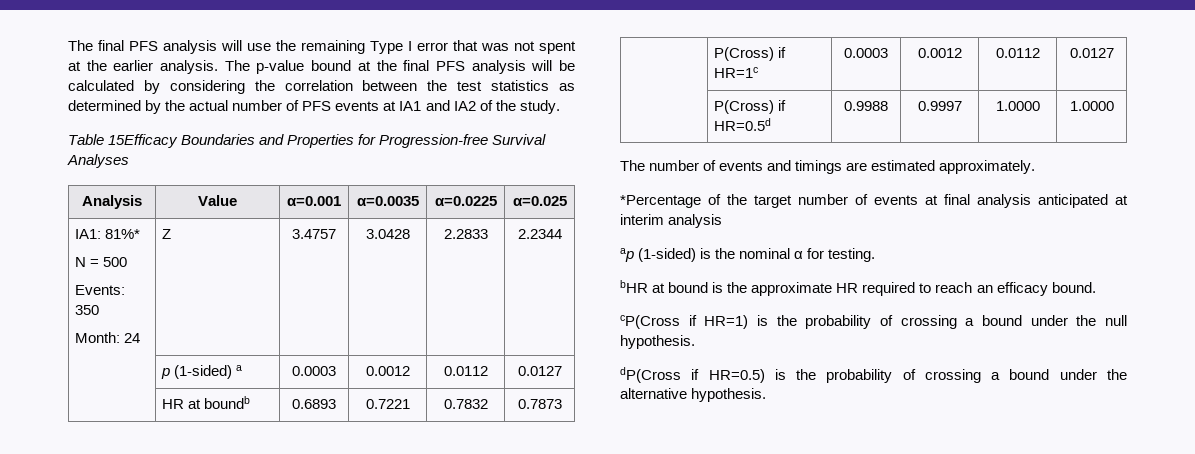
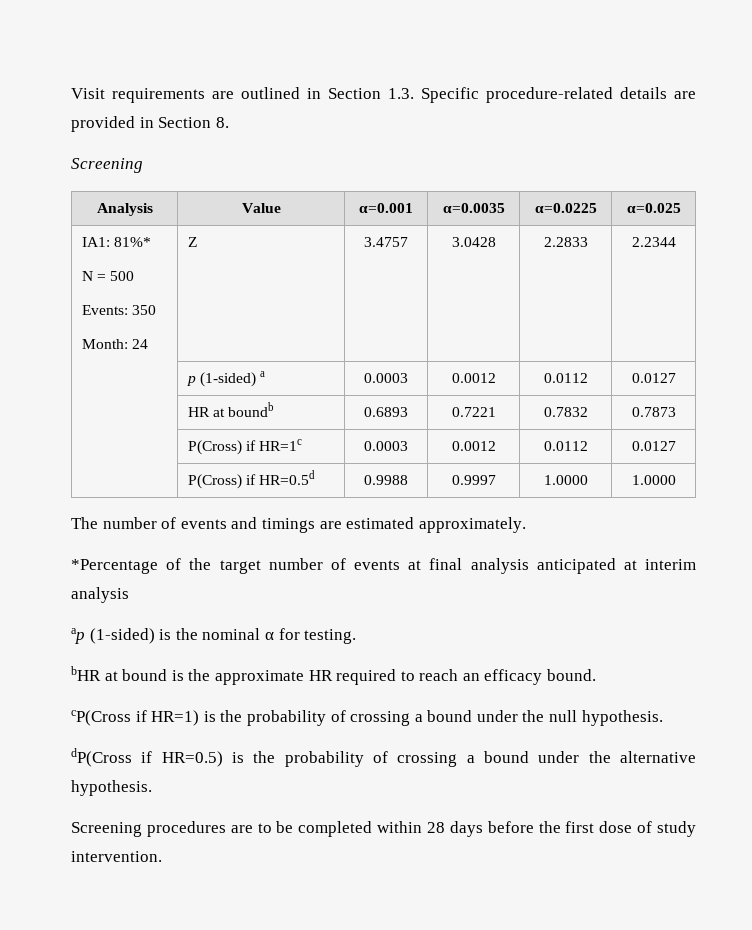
- The final PFS analysis will use the remaining Type I error that was not spent at the earlier analysis. The p-value bound at the final PFS analysis will be calculated by considering the correlation between the test statistics as determined by the actual number of PFS events at IA1 and IA2 of the study.
- Table 15Efficacy Boundaries and Properties for Progression-free Survival Analyses
+ Visit requirements are outlined in Section 1.3. Specific procedure-related details are provided in Section 8.
+ Screening
+ Screening procedures are to be completed within 28 days before the first dose of study intervention.

